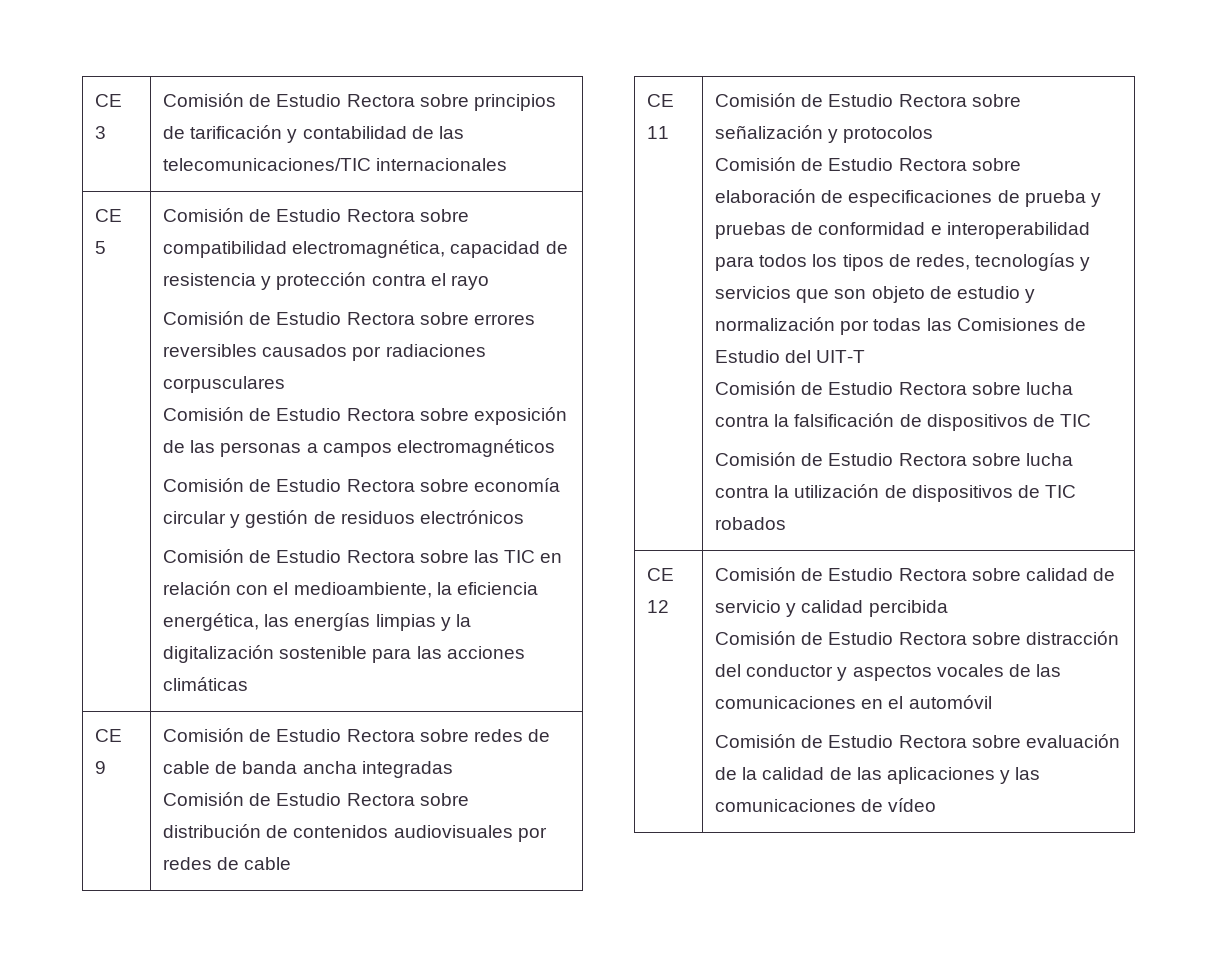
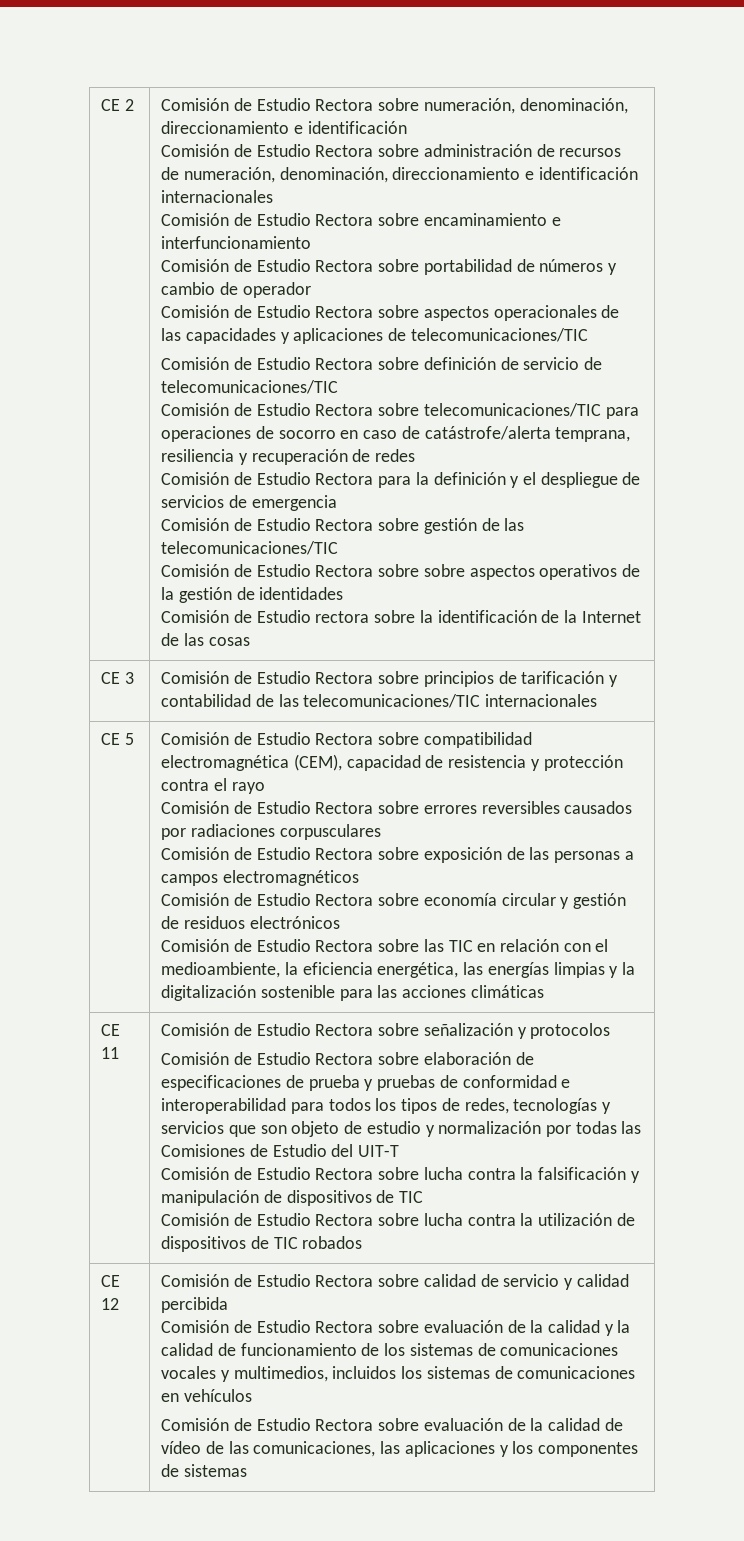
+ CE 2 | Comisión de Estudio Rectora sobre numeración, denominación, direccionamiento e identificación
+ Comisión de Estudio Rectora sobre administración de recursos de numeración, denominación, direccionamiento e identificación internacionales
+ Comisión de Estudio Rectora sobre encaminamiento e interfuncionamiento
+ Comisión de Estudio Rectora sobre portabilidad de números y cambio de operador
+ Comisión de Estudio Rectora sobre aspectos operacionales de las capacidades y aplicaciones de telecomunicaciones/TIC
+ Comisión de Estudio Rectora sobre definición de servicio de telecomunicaciones/TIC
+ Comisión de Estudio Rectora sobre telecomunicaciones/TIC para operaciones de socorro en caso de catástrofe/alerta temprana, resiliencia y recuperación de redes
+ Comisión de Estudio Rectora para la definición y el despliegue de servicios de emergencia
+ Comisión de Estudio Rectora sobre gestión de las telecomunicaciones/TIC
+ Comisión de Estudio Rectora sobre sobre aspectos operativos de la gestión de identidades
+ Comisión de Estudio rectora sobre la identificación de la Internet de las cosas
- Comisión de Estudio Rectora sobre compatibilidad electromagnética, capacidad de resistencia y protección contra el rayo
+ Comisión de Estudio Rectora sobre compatibilidad electromagnética (CEM), capacidad de resistencia y protección contra el rayo
- CE 9 | Comisión de Estudio Rectora sobre redes de cable de banda ancha integradas
- Comisión de Estudio Rectora sobre distribución de contenidos audiovisuales por redes de cable
- Comisión de Estudio Rectora sobre lucha contra la falsificación de dispositivos de TIC
+ Comisión de Estudio Rectora sobre lucha contra la falsificación y manipulación de dispositivos de TIC
- Comisión de Estudio Rectora sobre distracción del conductor y aspectos vocales de las comunicaciones en el automóvil
+ Comisión de Estudio Rectora sobre evaluación de la calidad y la calidad de funcionamiento de los sistemas de comunicaciones vocales y multimedios, incluidos los sistemas de comunicaciones en vehículos
- Comisión de Estudio Rectora sobre evaluación de la calidad de las aplicaciones y las comunicaciones de vídeo
+ Comisión de Estudio Rectora sobre evaluación de la calidad de vídeo de las comunicaciones, las aplicaciones y los componentes de sistemas

